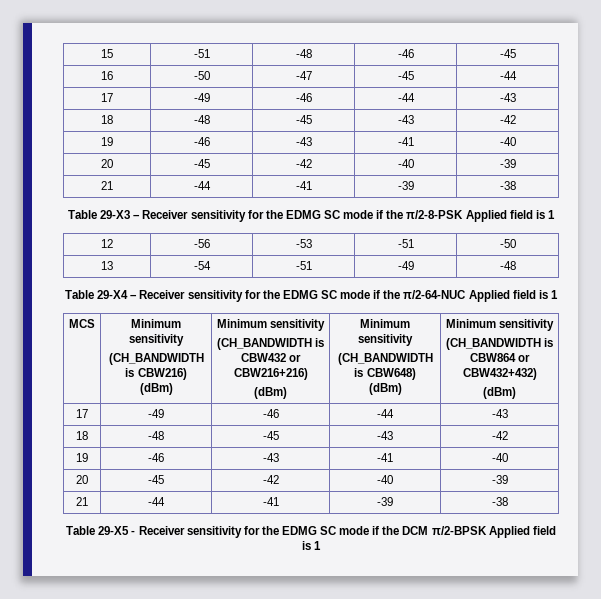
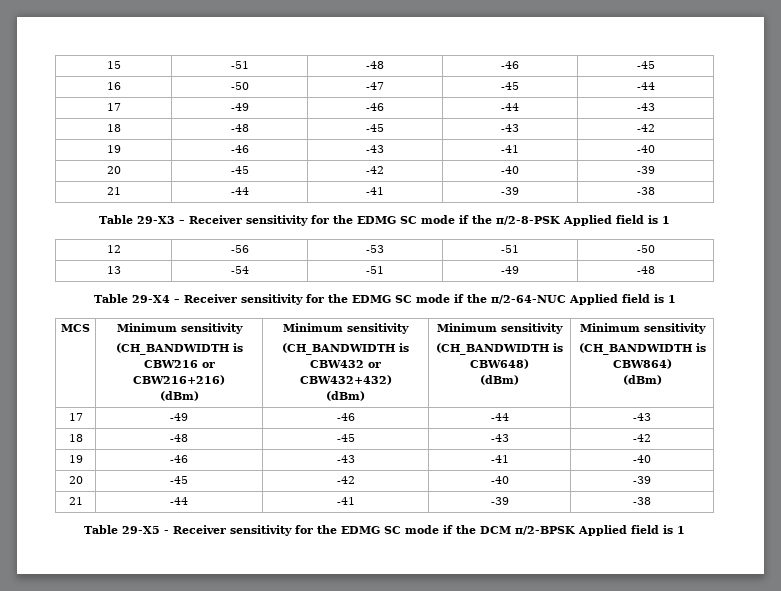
  MCS | Minimum sensitivity
- (CH_BANDWIDTH is CBW216)
+ (CH_BANDWIDTH is CBW216 or CBW216+216)
  (dBm) | Minimum sensitivity
- (CH_BANDWIDTH is CBW432 or CBW216+216)
+ (CH_BANDWIDTH is CBW432 or CBW432+432)
  (dBm) | Minimum sensitivity
  (CH_BANDWIDTH is CBW648)
  (dBm) | Minimum sensitivity
- (CH_BANDWIDTH is CBW864 or CBW432+432)
+ (CH_BANDWIDTH is CBW864)

